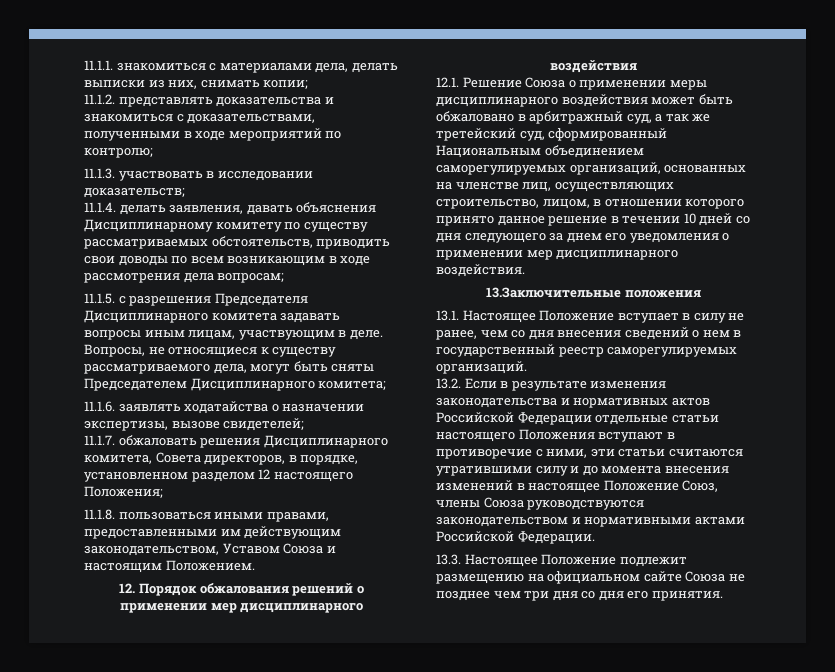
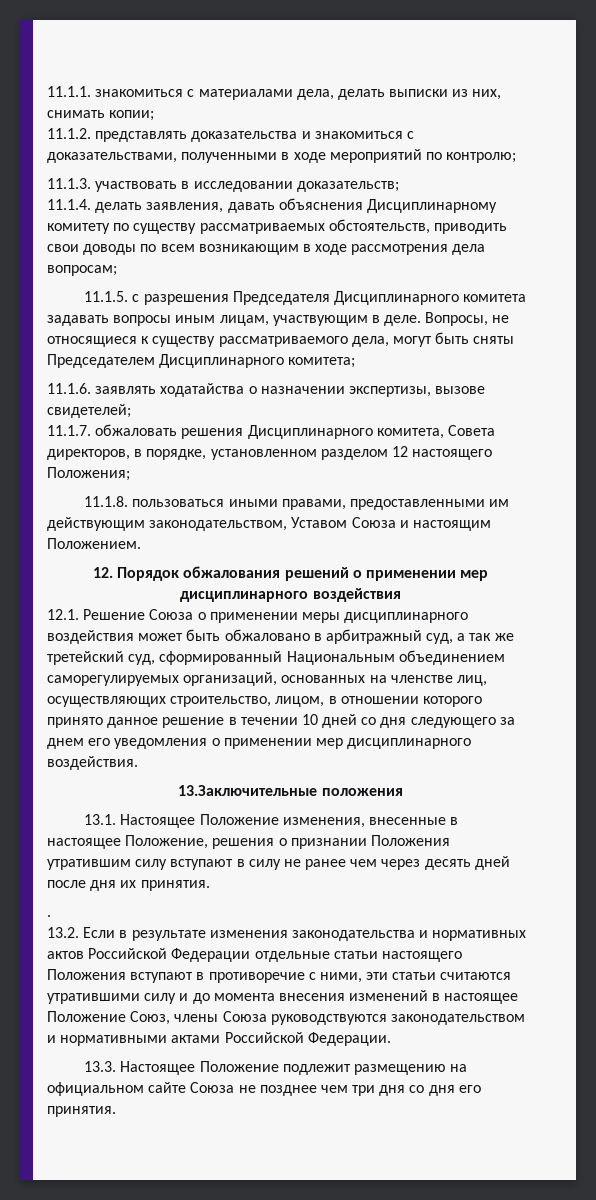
- 13.1. Настоящее Положение вступает в силу не ранее, чем со дня внесения сведений о нем в государственный реестр саморегулируемых организаций.
+ 13.1. Настоящее Положение изменения, внесенные в настоящее Положение, решения о признании Положения утратившим силу вступают в силу не ранее чем через десять дней после дня их принятия.
+ .

